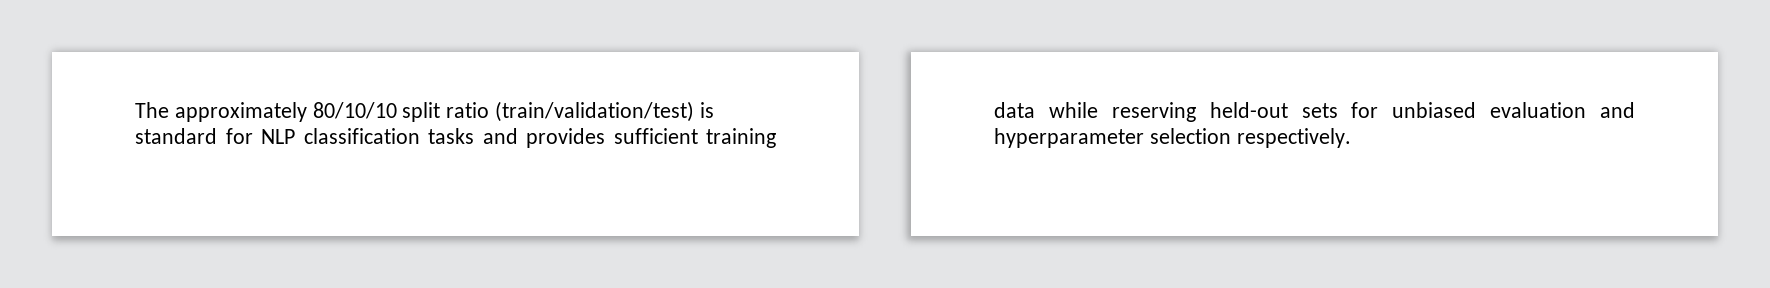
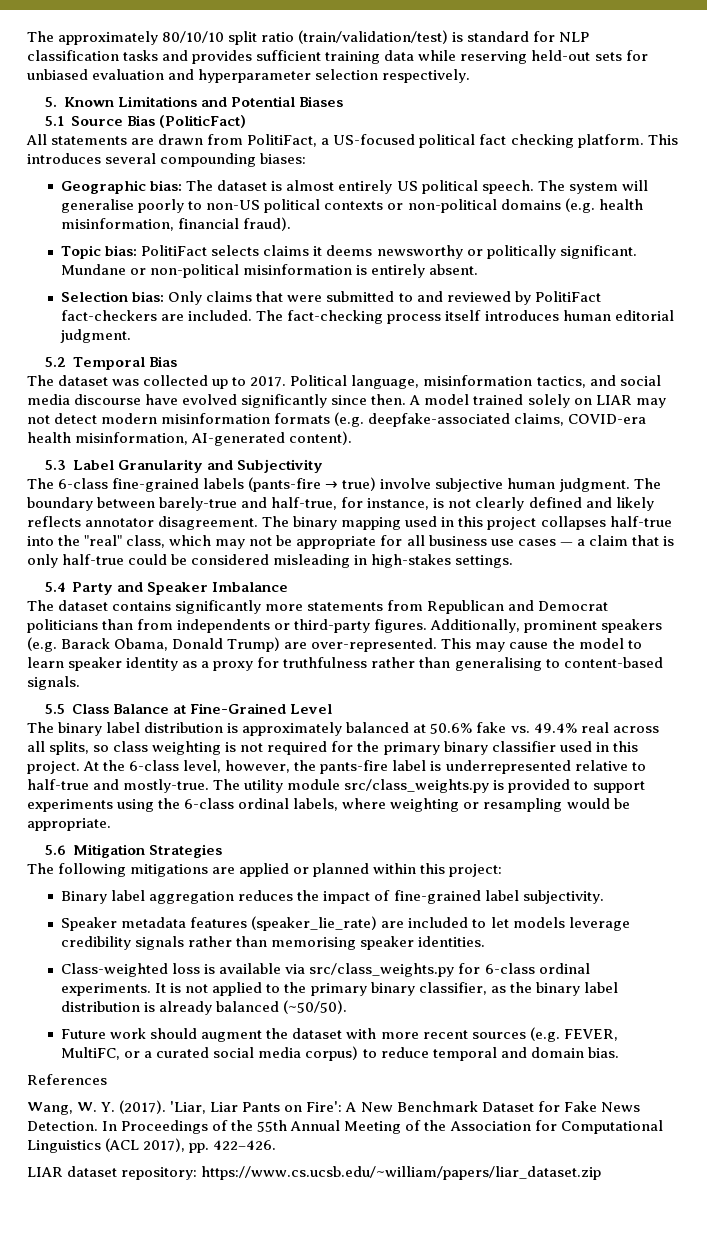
+ 5. Known Limitations and Potential Biases
+ 5.1 Source Bias (PoliticFact)
+ All statements are drawn from PolitiFact, a US-focused political fact checking platform. This introduces several compounding biases:
+ Geographic bias: The dataset is almost entirely US political speech. The system will generalise poorly to non-US political contexts or non-political domains (e.g. health misinformation, financial fraud).
+ Topic bias: PolitiFact selects claims it deems newsworthy or politically significant. Mundane or non-political misinformation is entirely absent.
+ Selection bias: Only claims that were submitted to and reviewed by PolitiFact fact-checkers are included. The fact-checking process itself introduces human editorial judgment.
+ 5.2 Temporal Bias
+ The dataset was collected up to 2017. Political language, misinformation tactics, and social media discourse have evolved significantly since then. A model trained solely on LIAR may not detect modern misinformation formats (e.g. deepfake-associated claims, COVID-era health misinformation, AI-generated content).
+ 5.3 Label Granularity and Subjectivity
+ The 6-class fine-grained labels (pants-fire → true) involve subjective human judgment. The boundary between barely-true and half-true, for instance, is not clearly defined and likely reflects annotator disagreement. The binary mapping used in this project collapses half-true into the "real" class, which may not be appropriate for all business use cases — a claim that is only half-true could be considered misleading in high-stakes settings.
+ 5.4 Party and Speaker Imbalance
+ The dataset contains significantly more statements from Republican and Democrat politicians than from independents or third-party figures. Additionally, prominent speakers (e.g. Barack Obama, Donald Trump) are over-represented. This may cause the model to learn speaker identity as a proxy for truthfulness rather than generalising to content-based signals.
+ 5.5 Class Balance at Fine-Grained Level
+ The binary label distribution is approximately balanced at 50.6% fake vs. 49.4% real across all splits, so class weighting is not required for the primary binary classifier used in this project. At the 6-class level, however, the pants-fire label is underrepresented relative to half-true and mostly-true. The utility module src/class_weights.py is provided to support experiments using the 6-class ordinal labels, where weighting or resampling would be appropriate.
+ 5.6 Mitigation Strategies
+ The following mitigations are applied or planned within this project:
+ Binary label aggregation reduces the impact of fine-grained label subjectivity.
+ Speaker metadata features (speaker_lie_rate) are included to let models leverage credibility signals rather than memorising speaker identities.
+ Class-weighted loss is available via src/class_weights.py for 6-class ordinal experiments. It is not applied to the primary binary classifier, as the binary label distribution is already balanced (~50/50).
+ Future work should augment the dataset with more recent sources (e.g. FEVER, MultiFC, or a curated social media corpus) to reduce temporal and domain bias.
+ References
+ Wang, W. Y. (2017). 'Liar, Liar Pants on Fire': A New Benchmark Dataset for Fake News Detection. In Proceedings of the 55th Annual Meeting of the Association for Computational Linguistics (ACL 2017), pp. 422–426.
+ LIAR dataset repository: https://www.cs.ucsb.edu/~william/papers/liar_dataset.zip

